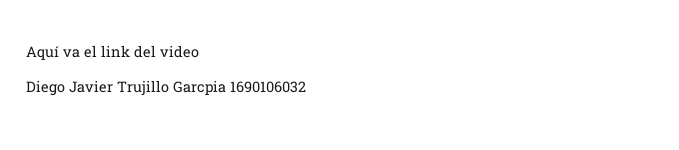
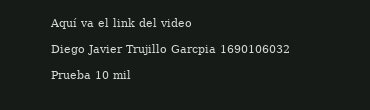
+ Prueba 10 mil

